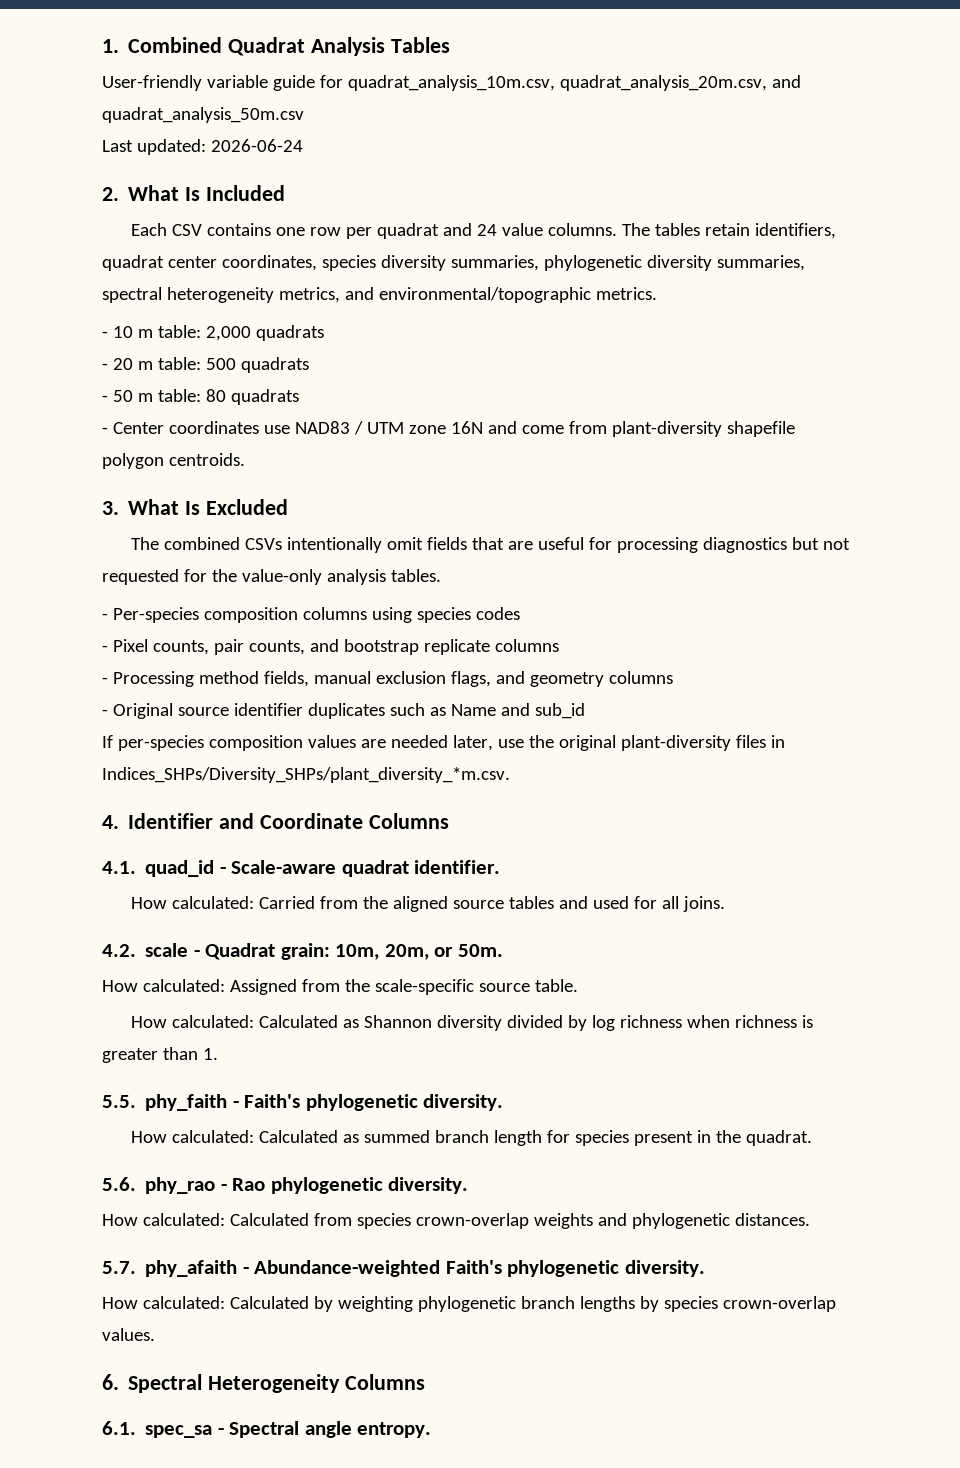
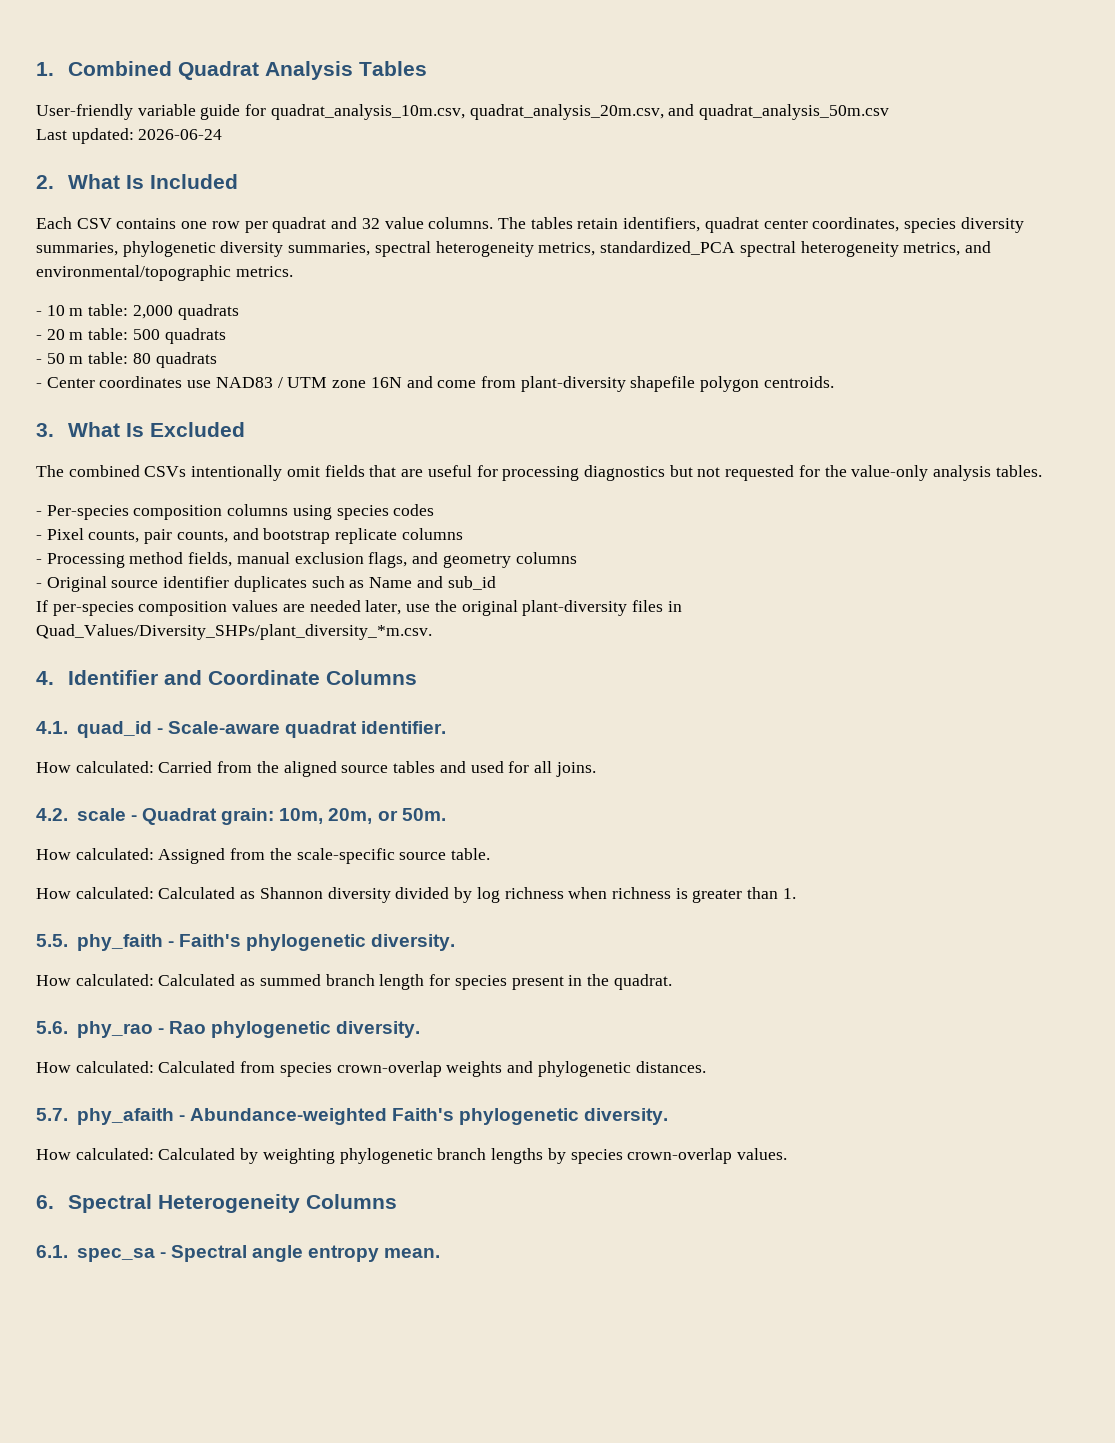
- Each CSV contains one row per quadrat and 24 value columns.
+ Each CSV contains one row per quadrat and 32 value columns.
- The tables retain identifiers, quadrat center coordinates, species diversity summaries, phylogenetic diversity summaries, spectral heterogeneity metrics, and environmental/topographic metrics.
+ The tables retain identifiers, quadrat center coordinates, species diversity summaries, phylogenetic diversity summaries, spectral heterogeneity metrics, standardized_PCA spectral heterogeneity metrics, and environmental/topographic metrics.
- If per-species composition values are needed later, use the original plant-diversity files in Indices_SHPs/Diversity_SHPs/plant_diversity_*m.csv.
+ If per-species composition values are needed later, use the original plant-diversity files in Quad_Values/Diversity_SHPs/plant_diversity_*m.csv.
- 6.1. spec_sa - Spectral angle entropy.
+ 6.1. spec_sa - Spectral angle entropy mean.

